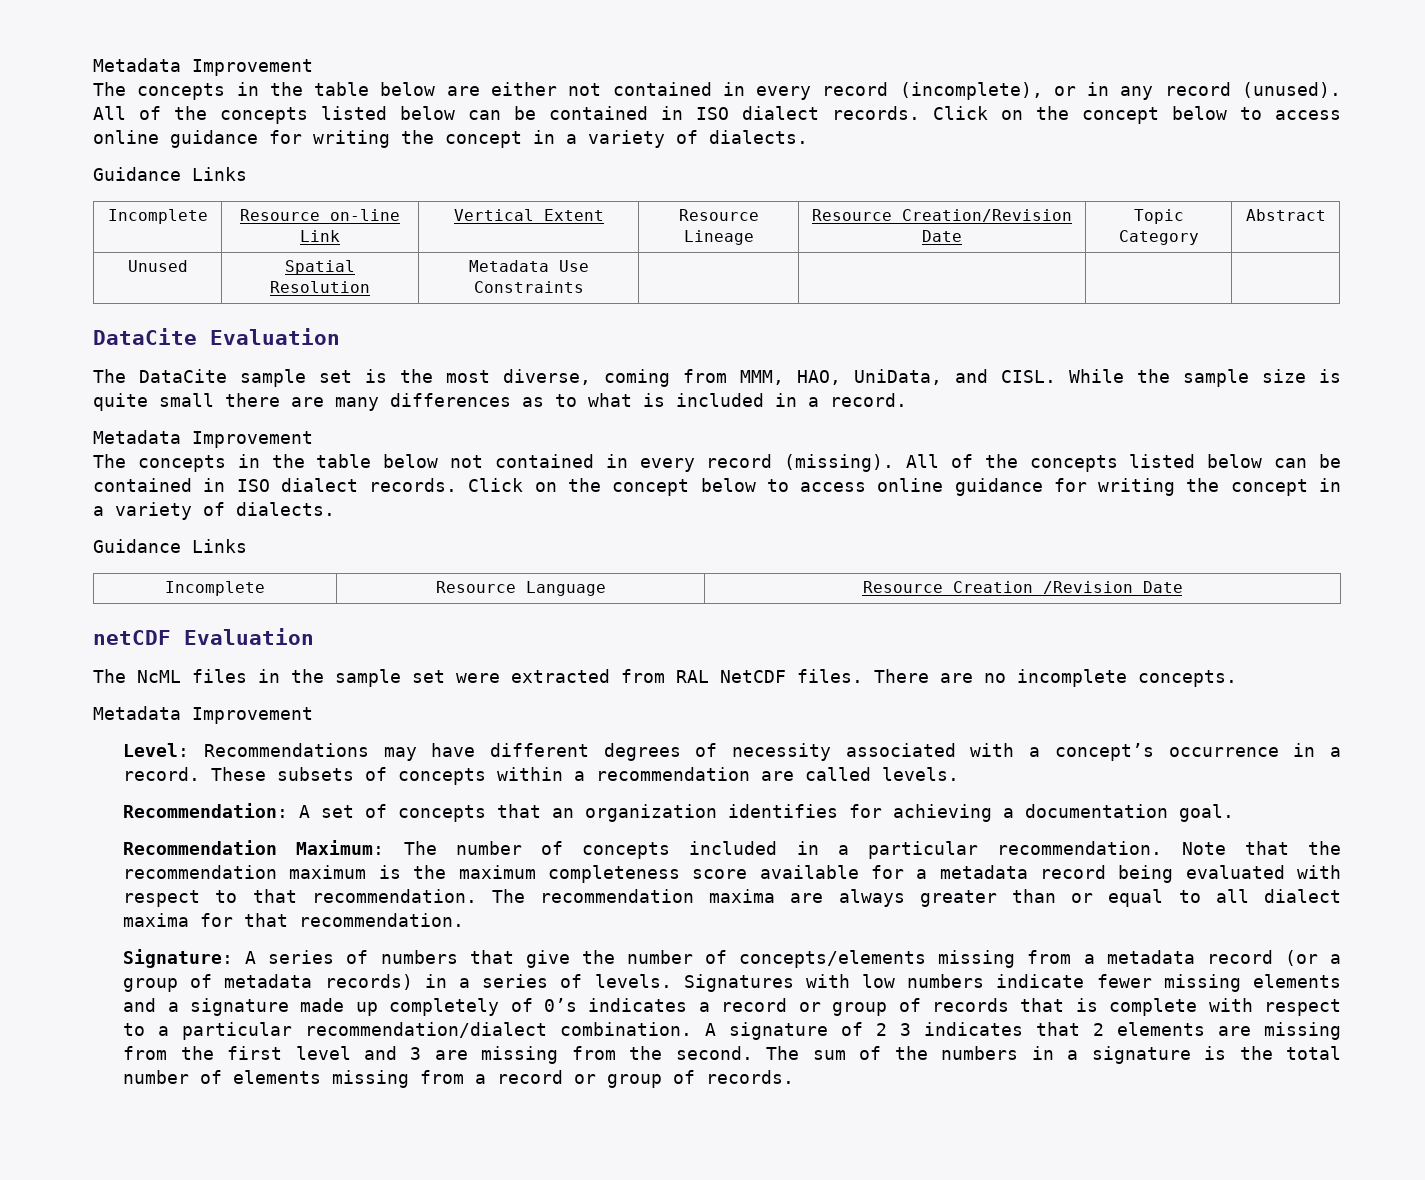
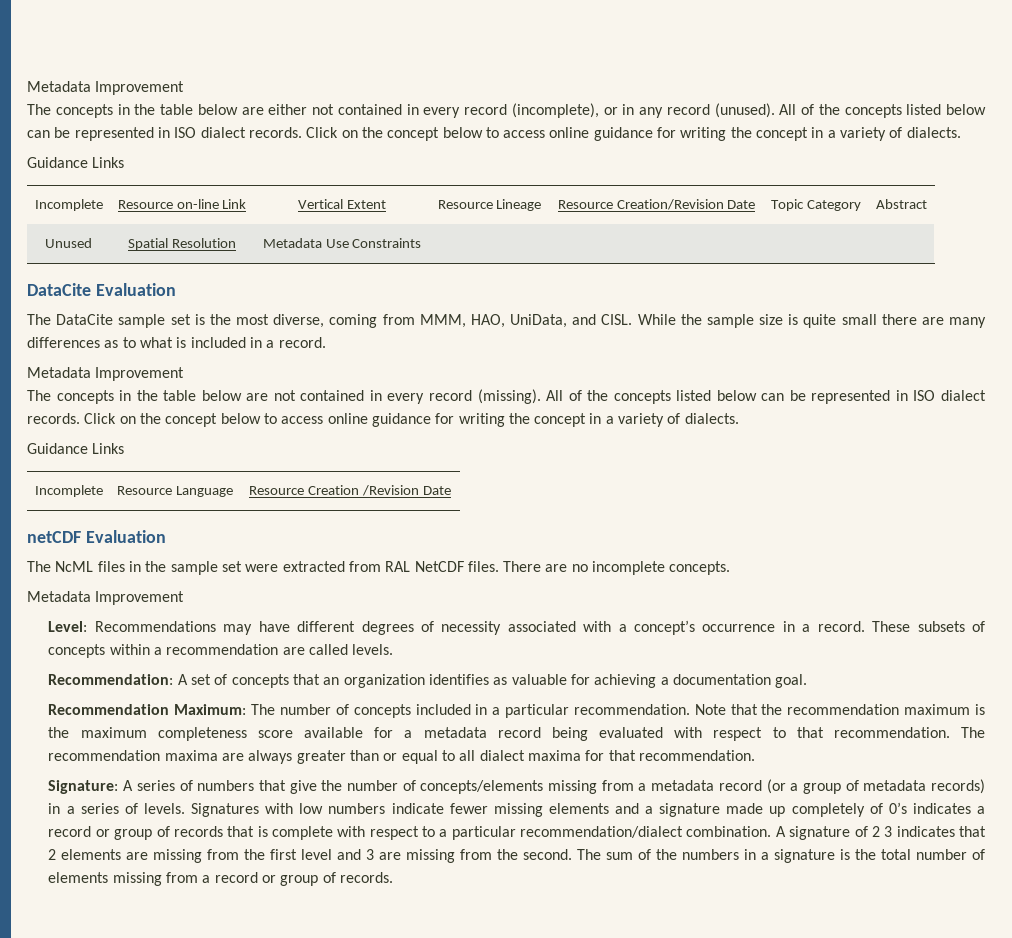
- The concepts in the table below are either not contained in every record (incomplete), or in any record (unused). All of the concepts listed below can be contained in ISO dialect records.
+ The concepts in the table below are either not contained in every record (incomplete), or in any record (unused). All of the concepts listed below can be represented in ISO dialect records.
- The concepts in the table below not contained in every record (missing). All of the concepts listed below can be contained in ISO dialect records.
+ The concepts in the table below are not contained in every record (missing). All of the concepts listed below can be represented in ISO dialect records.
- Recommendation: A set of concepts that an organization identifies for achieving a documentation goal.
+ Recommendation: A set of concepts that an organization identifies as valuable for achieving a documentation goal.

